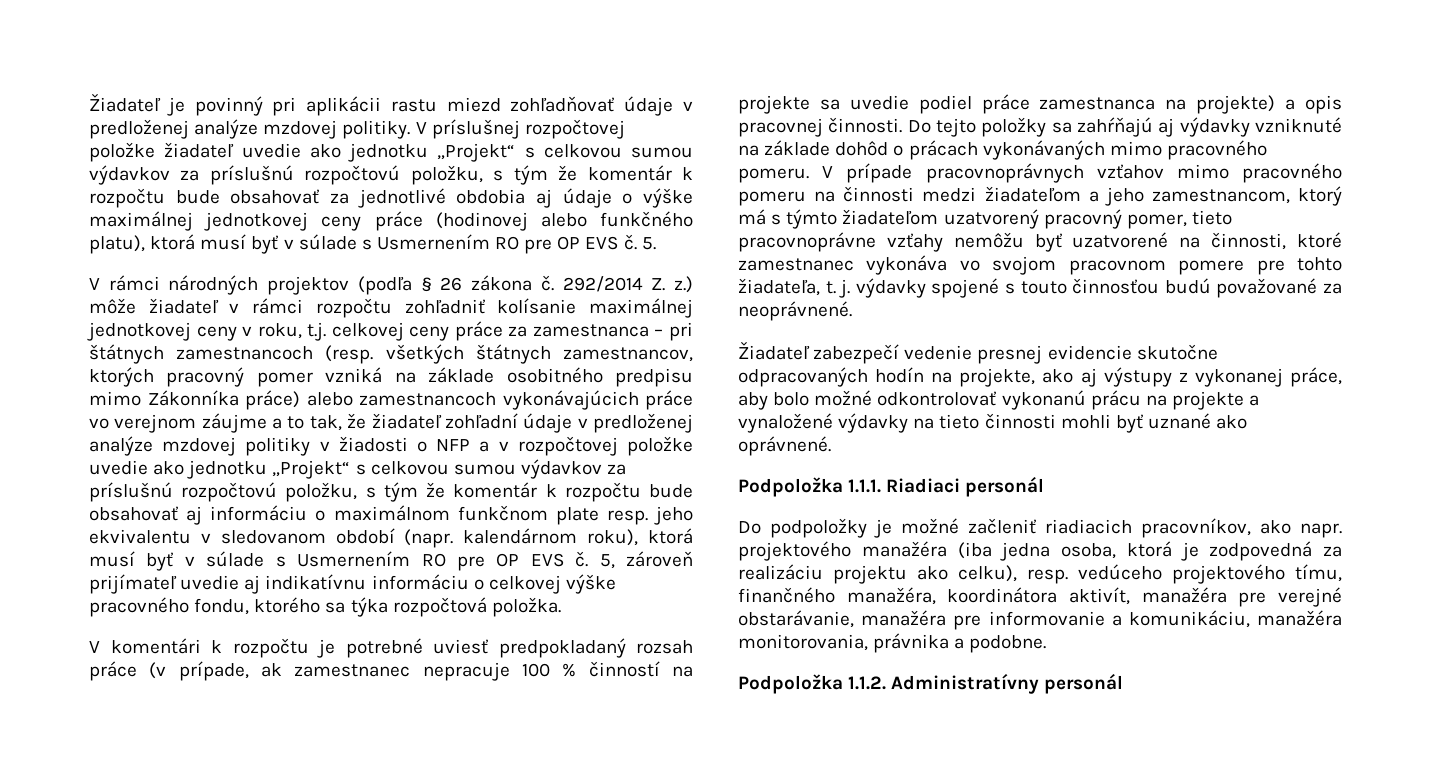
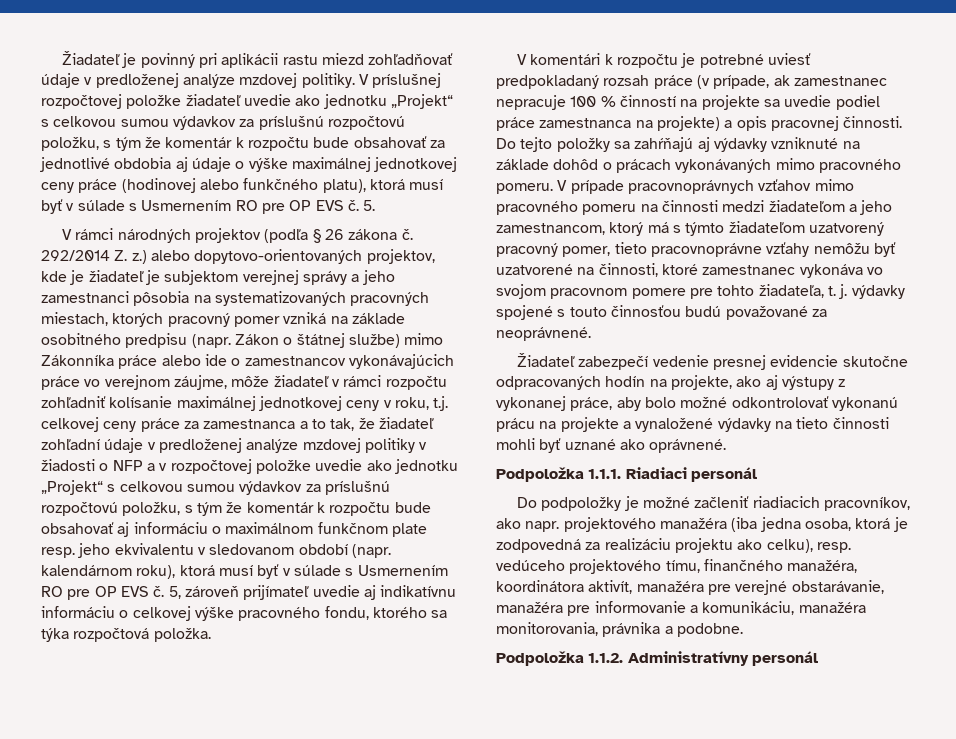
- 292/2014 Z. z.) môže žiadateľ v rámci rozpočtu zohľadniť kolísanie maximálnej jednotkovej ceny v roku, t.j. celkovej ceny práce za zamestnanca – pri štátnych zamestnancoch (resp. všetkých štátnych zamestnancov, ktorých pracovný pomer vzniká na základe osobitného predpisu mimo Zákonníka práce) alebo zamestnancoch vykonávajúcich práce vo verejnom záujme a to tak, že žiadateľ zohľadní údaje v predloženej analýze mzdovej politiky v žiadosti o NFP a v rozpočtovej položke uvedie ako jednotku „Projekt“ s celkovou sumou výdavkov za príslušnú rozpočtovú položku, s tým že komentár k rozpočtu bude obsahovať aj informáciu o maximálnom funkčnom plate resp. jeho ekvivalentu v sledovanom období (napr. kalendárnom roku), ktorá musí byť v súlade s Usmernením RO pre OP EVS č.
+ 292/2014 Z. z.) alebo dopytovo-orientovaných projektov, kde je žiadateľ je subjektom verejnej správy a jeho zamestnanci pôsobia na systematizovaných pracovných miestach, ktorých pracovný pomer vzniká na základe osobitného predpisu (napr. Zákon o štátnej službe) mimo Zákonníka práce alebo ide o zamestnancov vykonávajúcich práce vo verejnom záujme, môže žiadateľ v rámci rozpočtu zohľadniť kolísanie maximálnej jednotkovej ceny v roku, t.j. celkovej ceny práce za zamestnanca a to tak, že žiadateľ zohľadní údaje v predloženej analýze mzdovej politiky v žiadosti o NFP a v rozpočtovej položke uvedie ako jednotku „Projekt“ s celkovou sumou výdavkov za príslušnú rozpočtovú položku, s tým že komentár k rozpočtu bude obsahovať aj informáciu o maximálnom funkčnom plate resp. jeho ekvivalentu v sledovanom období (napr. kalendárnom roku), ktorá musí byť v súlade s Usmernením RO pre OP EVS č.

